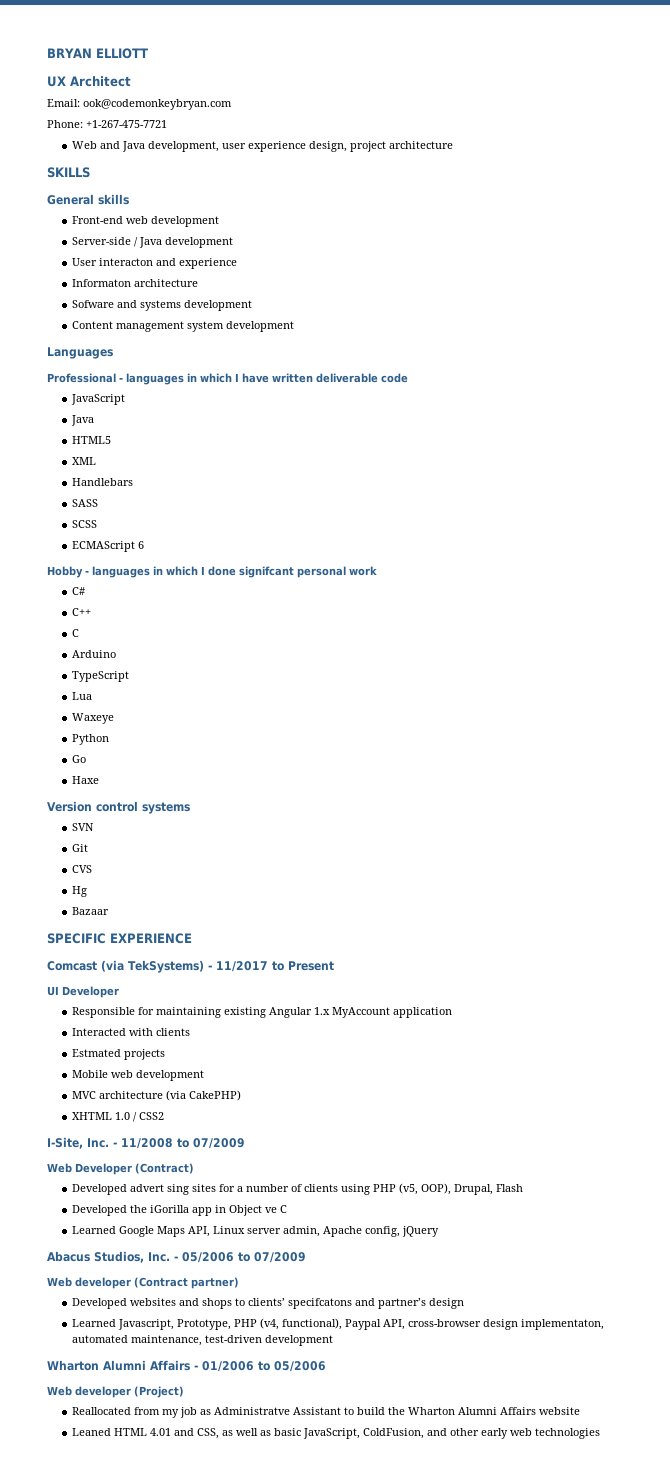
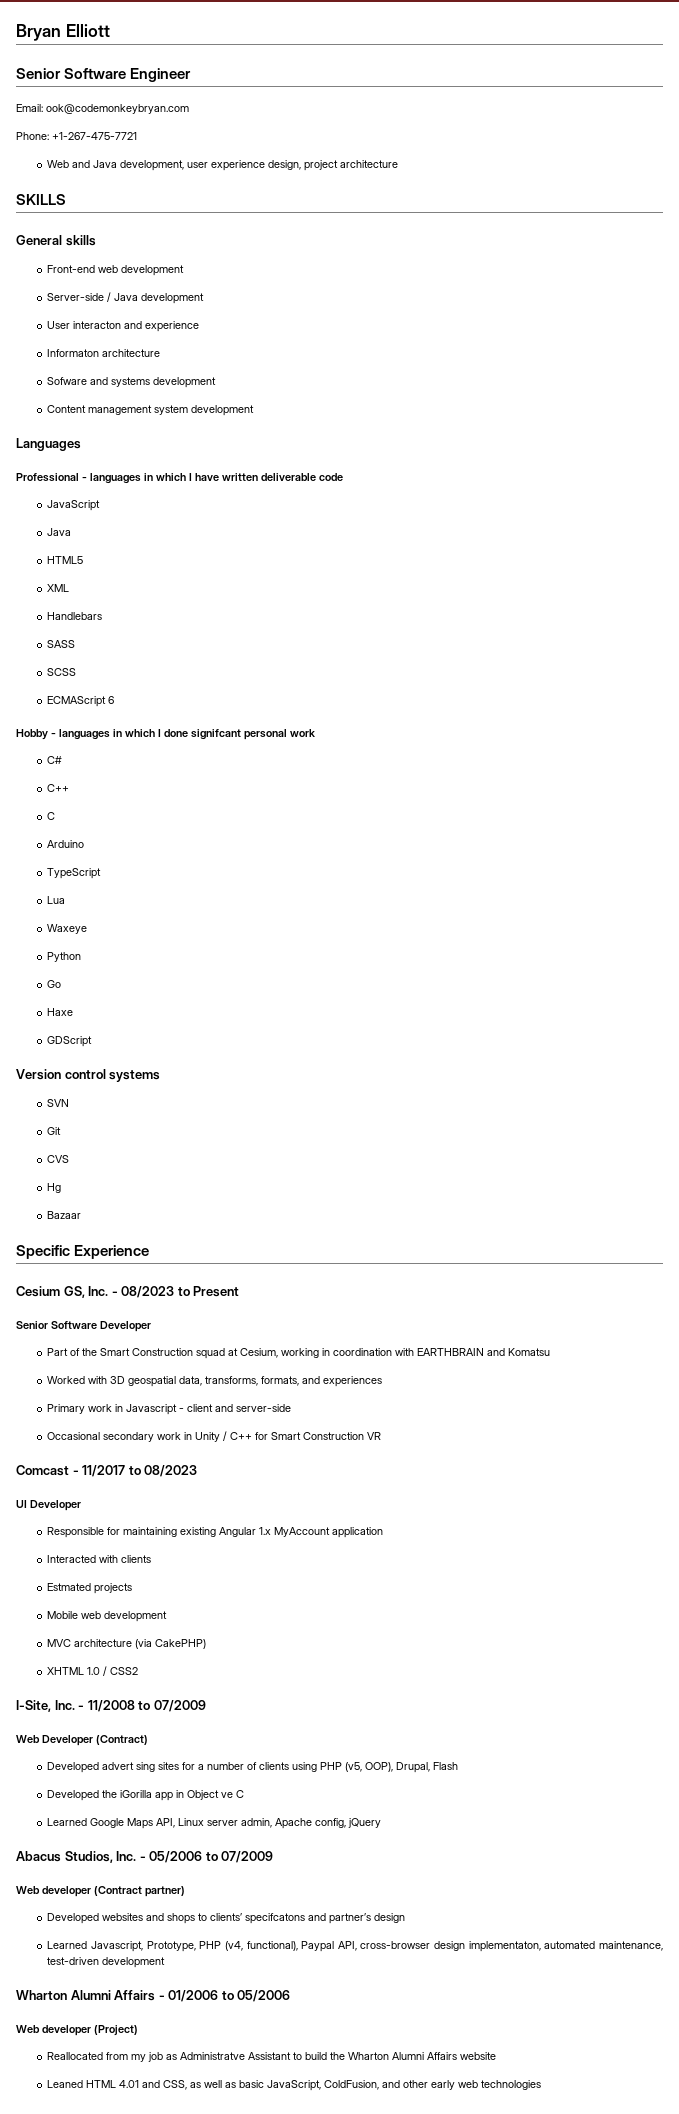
- BRYAN ELLIOTT
- UX Architect
+ Bryan Elliott
+ Senior Software Engineer
+ GDScript
- SPECIFIC EXPERIENCE
+ Specific Experience
+ Cesium GS, Inc. - 08/2023 to Present
+ Senior Software Developer
+ Part of the Smart Construction squad at Cesium, working in coordination with EARTHBRAIN and Komatsu
+ Worked with 3D geospatial data, transforms, formats, and experiences
+ Primary work in Javascript - client and server-side
+ Occasional secondary work in Unity / C++ for Smart Construction VR
- Comcast (via TekSystems) - 11/2017 to Present
+ Comcast - 11/2017 to 08/2023

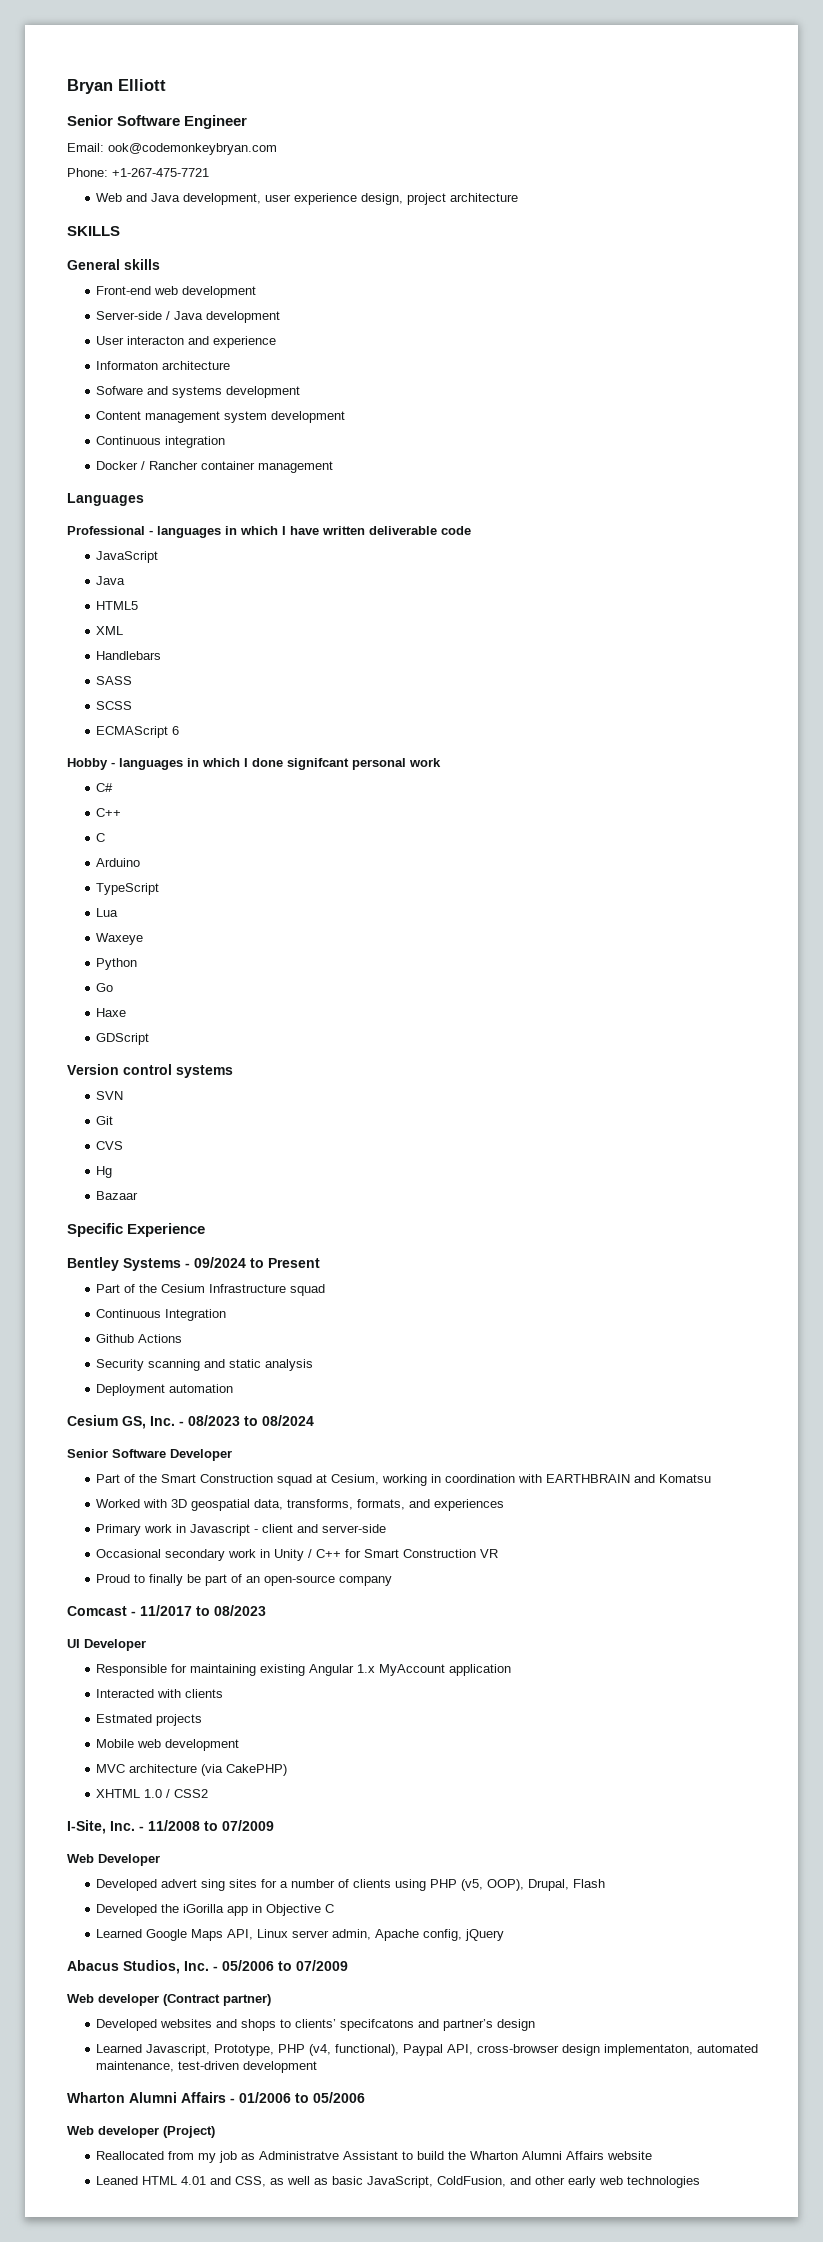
+ Continuous integration
+ Docker / Rancher container management
+ Bentley Systems - 09/2024 to Present
+ Part of the Cesium Infrastructure squad
+ Continuous Integration
+ Github Actions
+ Security scanning and static analysis
+ Deployment automation
- Cesium GS, Inc. - 08/2023 to Present
+ Cesium GS, Inc. - 08/2023 to 08/2024
+ Proud to finally be part of an open-source company
- Web Developer (Contract)
+ Web Developer
- Developed the iGorilla app in Object ve C
+ Developed the iGorilla app in Objective C

